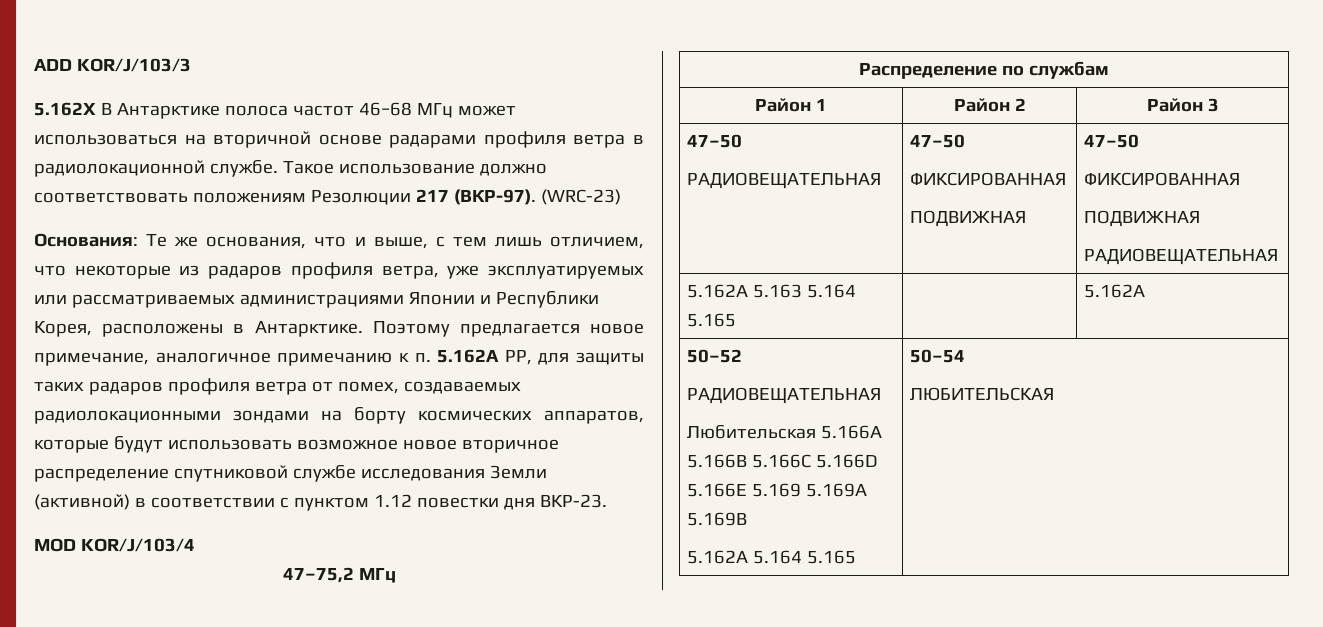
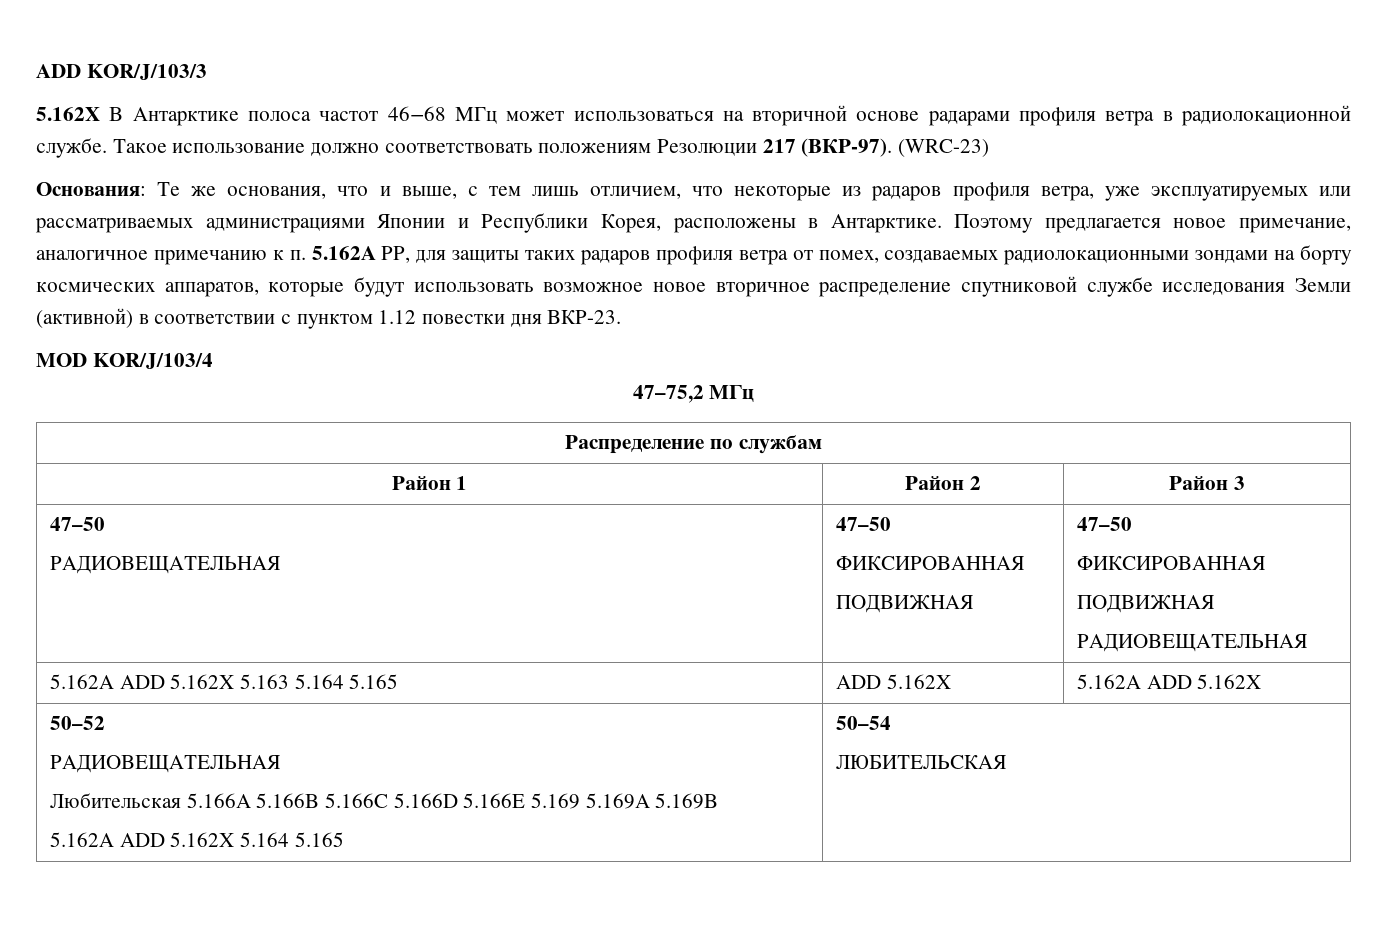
- 5.162А 5.163 5.164 5.165 | | 5.162А
+ 5.162А ADD 5.162X 5.163 5.164 5.165 | ADD 5.162X | 5.162А ADD 5.162X
  50–52
  РАДИОВЕЩАТЕЛЬНАЯ
  Любительская 5.166A 5.166B 5.166C 5.166D 5.166E 5.169 5.169A 5.169B
- 5.162А 5.164 5.165 | 50–54
+ 5.162А ADD 5.162X 5.164 5.165 | 50–54

